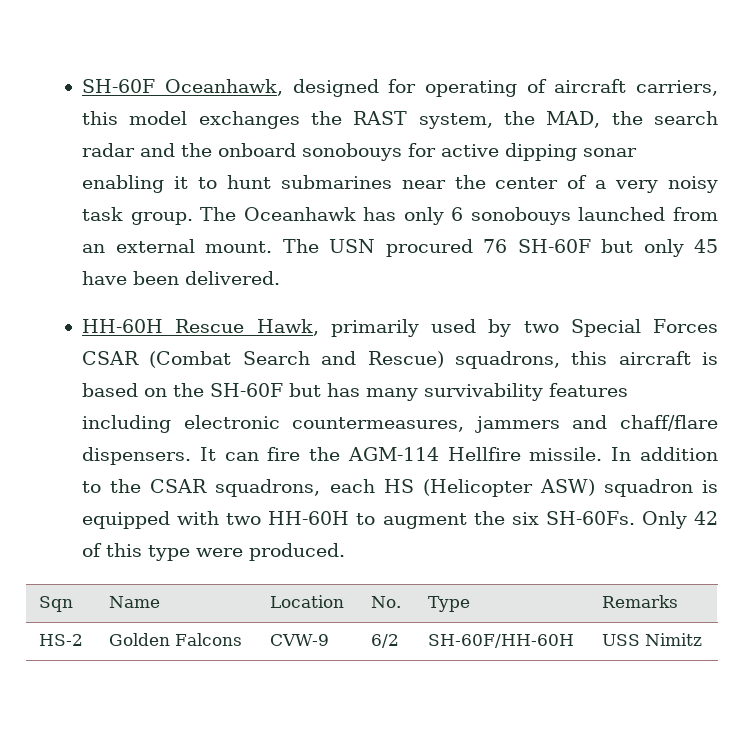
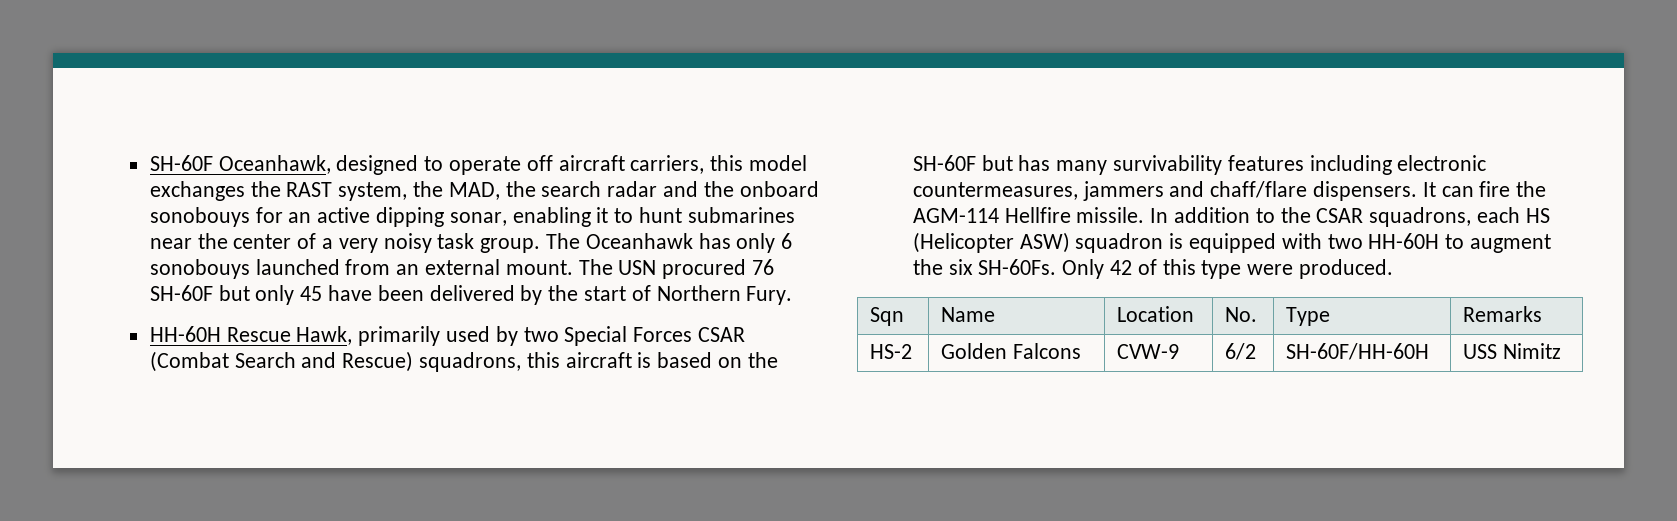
- SH-60F Oceanhawk, designed for operating of aircraft carriers, this model exchanges the RAST system, the MAD, the search radar and the onboard sonobouys for active dipping sonar enabling it to hunt submarines near the center of a very noisy task group.
+ SH-60F Oceanhawk, designed to operate off aircraft carriers, this model exchanges the RAST system, the MAD, the search radar and the onboard sonobouys for an active dipping sonar, enabling it to hunt submarines near the center of a very noisy task group.
- The USN procured 76 SH-60F but only 45 have been delivered.
+ The USN procured 76 SH-60F but only 45 have been delivered by the start of Northern Fury.

